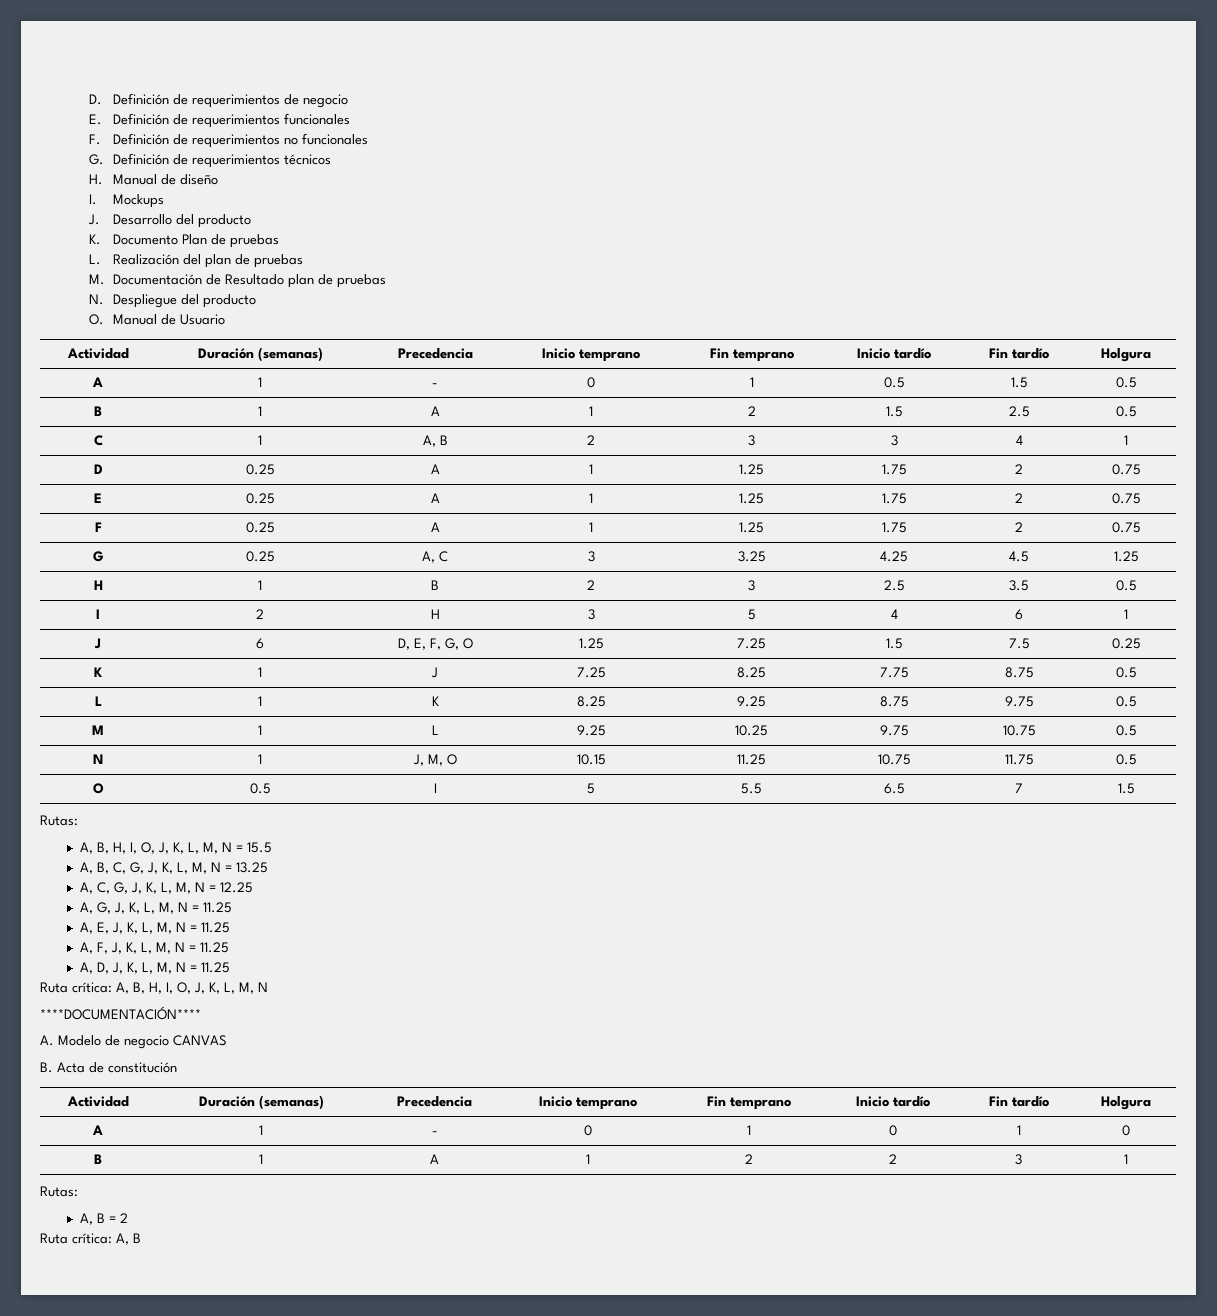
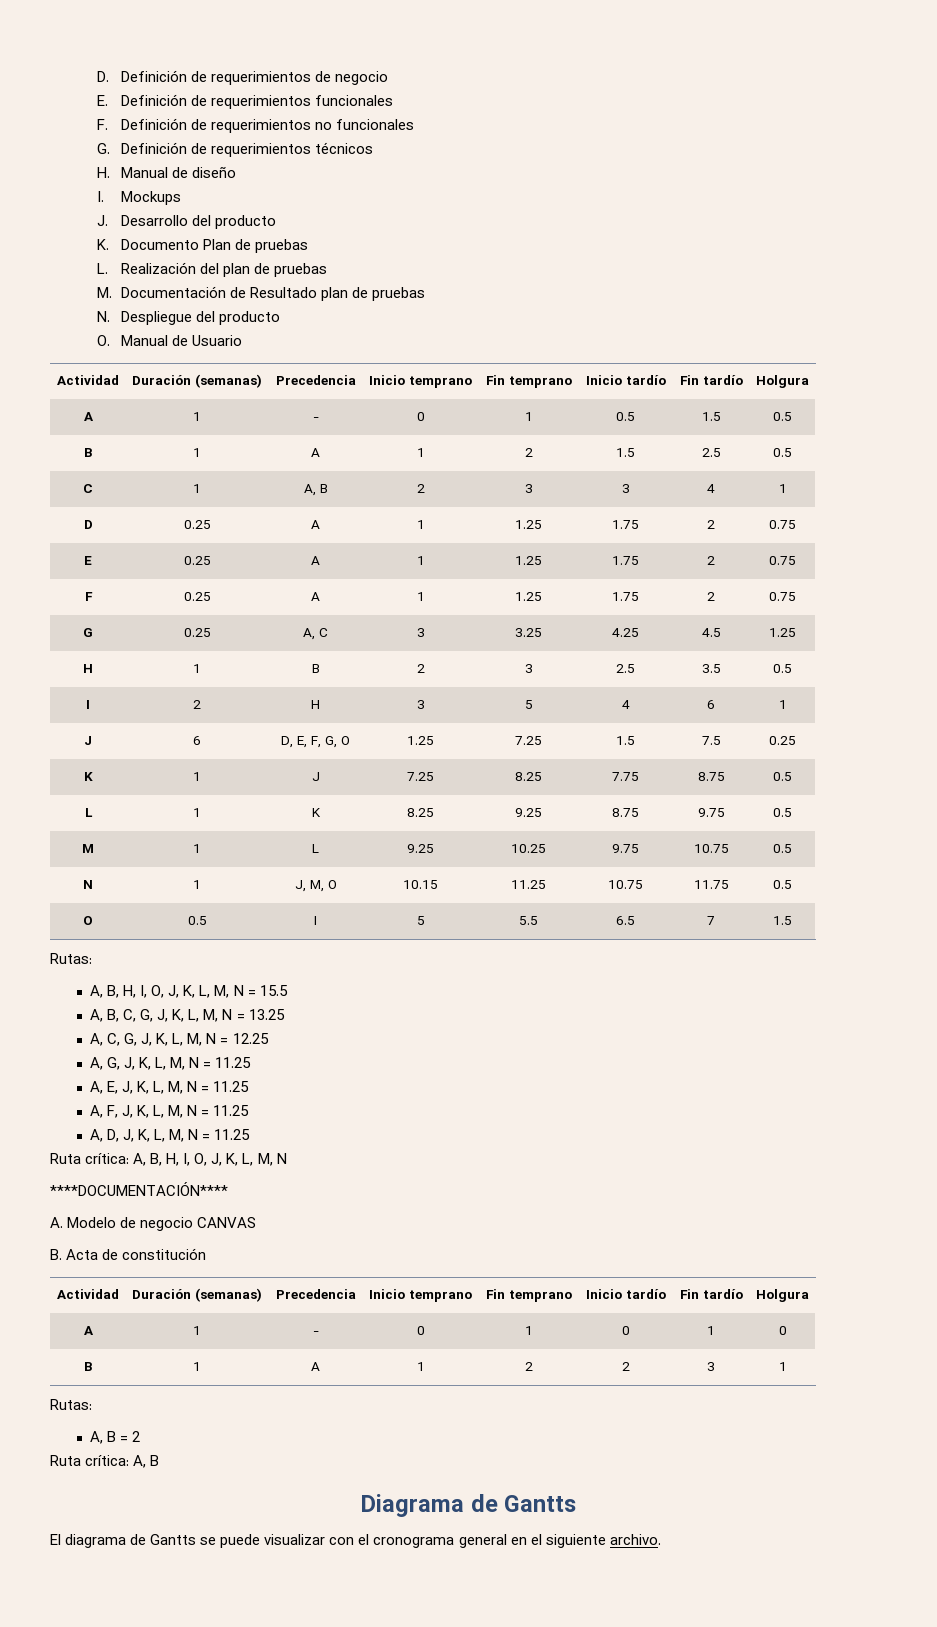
+ Diagrama de Gantts
+ El diagrama de Gantts se puede visualizar con el cronograma general en el siguiente archivo.

